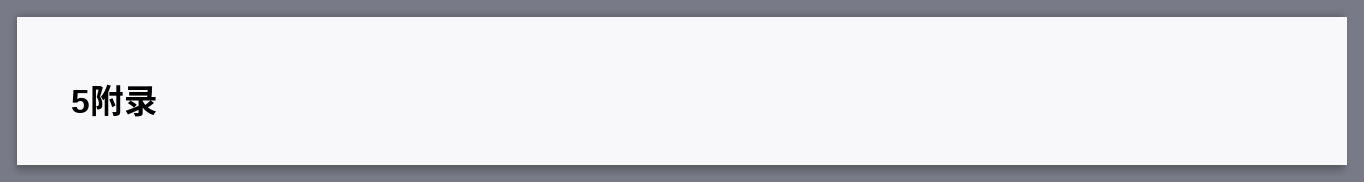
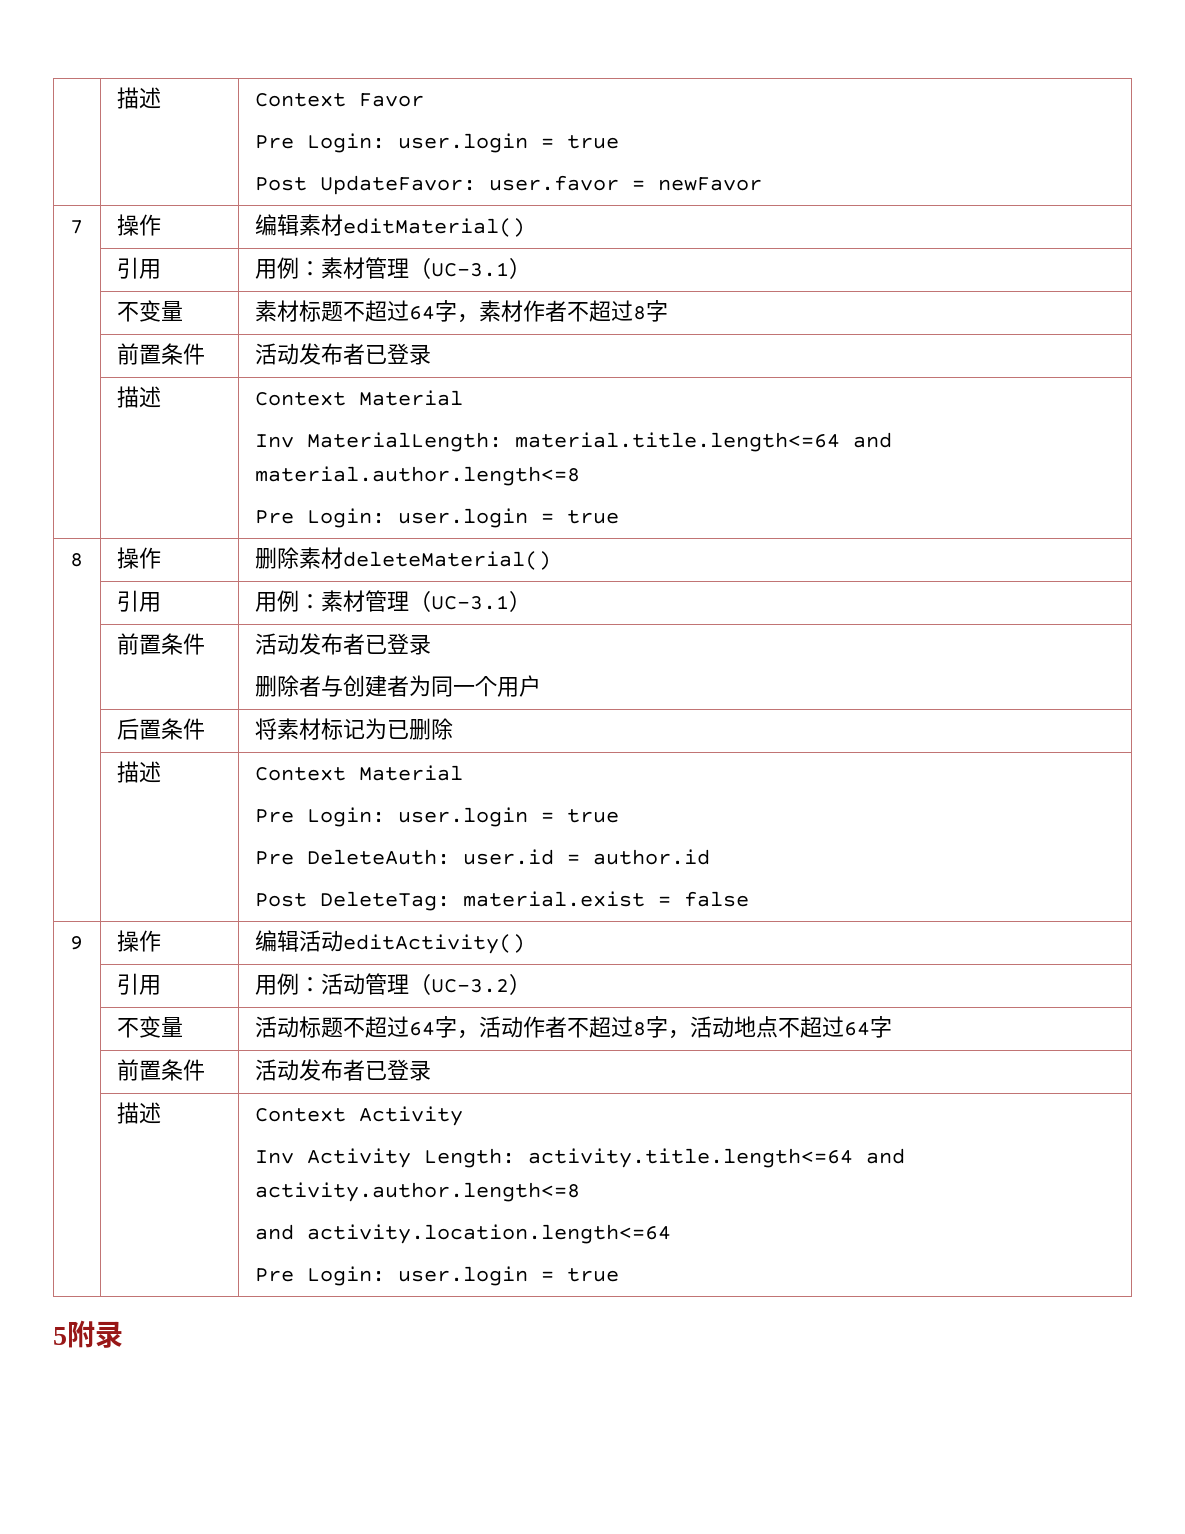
+ | 描述 | Context Favor
+ Pre Login: user.login = true
+ Post UpdateFavor: user.favor = newFavor
+ 7 | 操作 | 编辑素材editMaterial()
+ | 引用 | 用例：素材管理（UC-3.1）
+ | 不变量 | 素材标题不超过64字，素材作者不超过8字
+ | 前置条件 | 活动发布者已登录
+ | 描述 | Context Material
+ Inv MaterialLength: material.title.length<=64 and material.author.length<=8
+ Pre Login: user.login = true
+ 8 | 操作 | 删除素材deleteMaterial()
+ | 引用 | 用例：素材管理（UC-3.1）
+ | 前置条件 | 活动发布者已登录
+ 删除者与创建者为同一个用户
+ | 后置条件 | 将素材标记为已删除
+ | 描述 | Context Material
+ Pre Login: user.login = true
+ Pre DeleteAuth: user.id = author.id
+ Post DeleteTag: material.exist = false
+ 9 | 操作 | 编辑活动editActivity()
+ | 引用 | 用例：活动管理（UC-3.2）
+ | 不变量 | 活动标题不超过64字，活动作者不超过8字，活动地点不超过64字
+ | 前置条件 | 活动发布者已登录
+ | 描述 | Context Activity
+ Inv Activity Length: activity.title.length<=64 and activity.author.length<=8
+ and activity.location.length<=64
+ Pre Login: user.login = true

